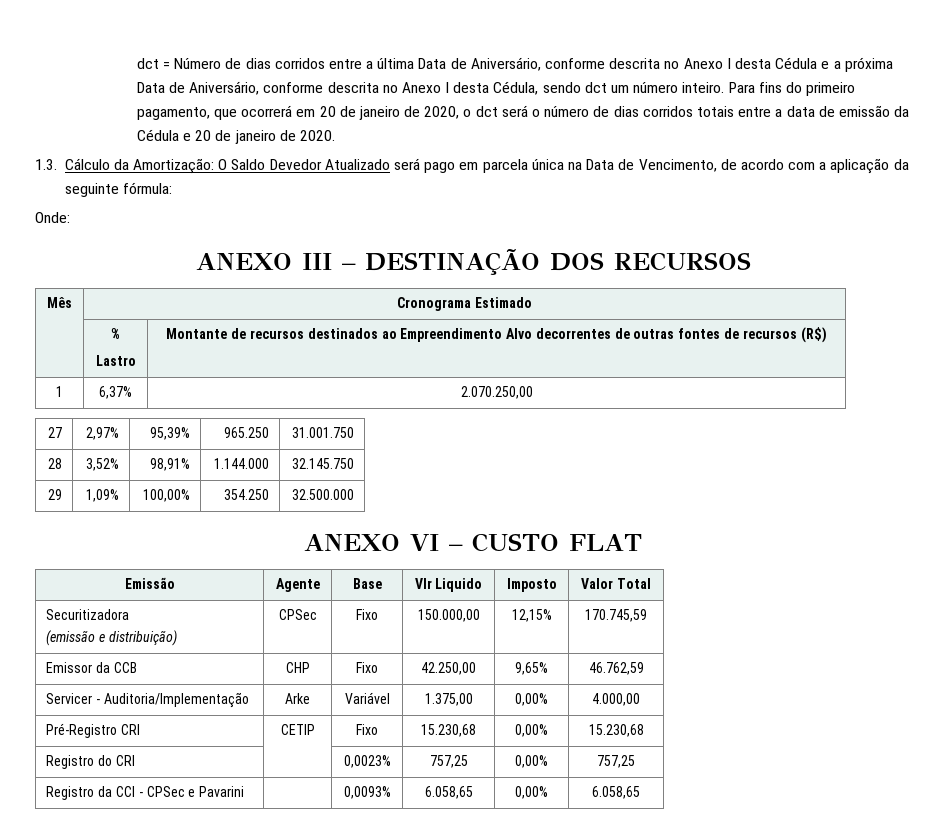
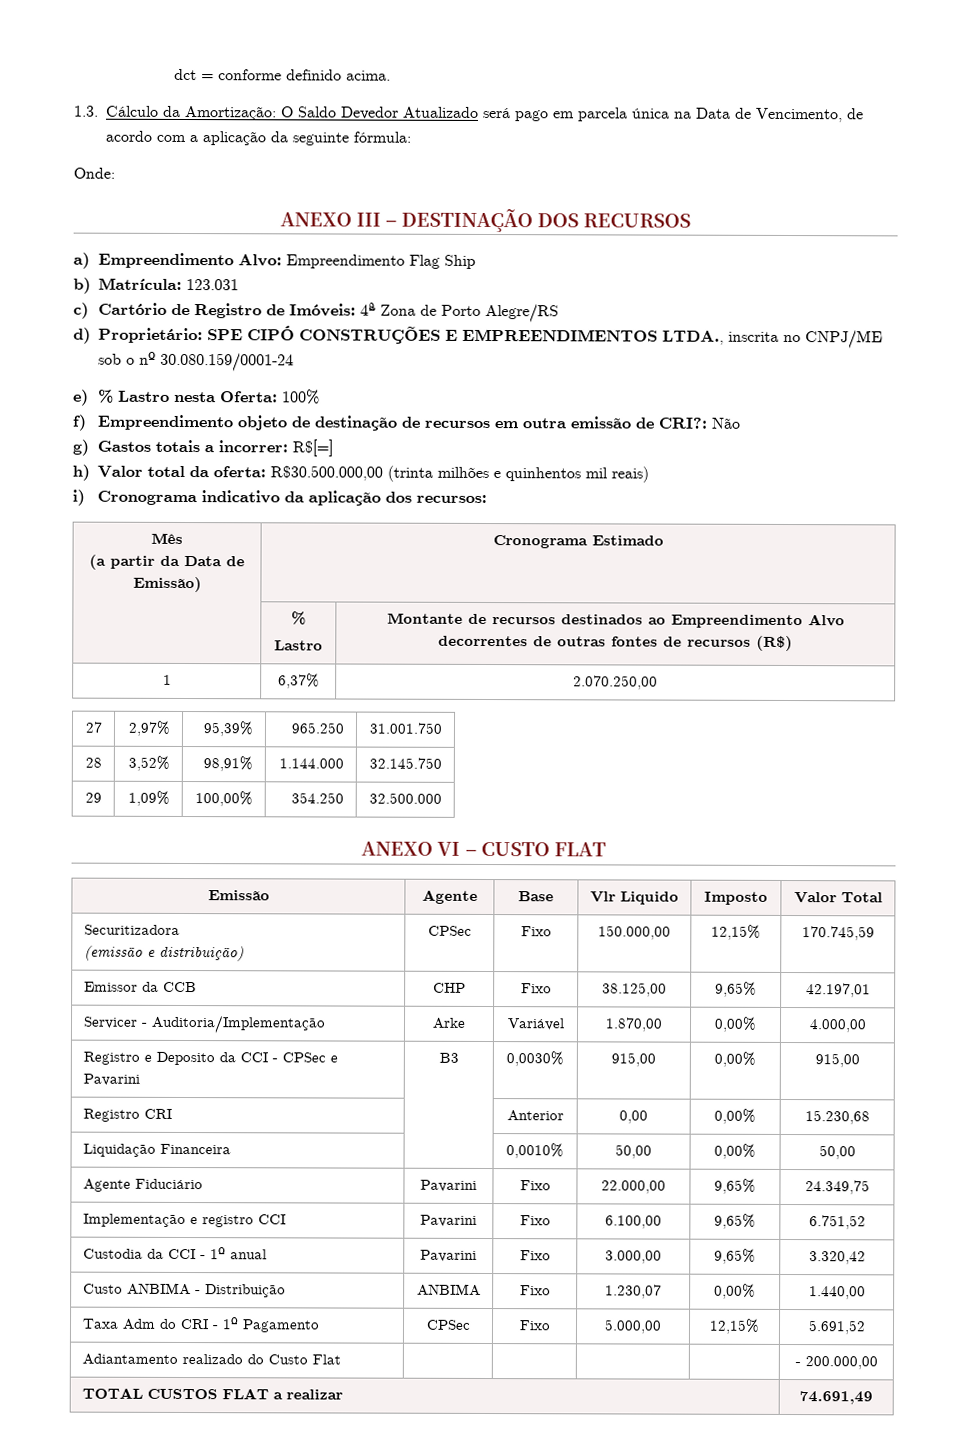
- dct = Número de dias corridos entre a última Data de Aniversário, conforme descrita no Anexo I desta Cédula e a próxima Data de Aniversário, conforme descrita no Anexo I desta Cédula, sendo dct um número inteiro. Para fins do primeiro pagamento, que ocorrerá em 20 de janeiro de 2020, o dct será o número de dias corridos totais entre a data de emissão da Cédula e 20 de janeiro de 2020.
+ dct = conforme definido acima.
- Mês | Cronograma Estimado
+ a) Empreendimento Alvo: Empreendimento Flag Ship
+ b) Matrícula: 123.031
+ c) Cartório de Registro de Imóveis: 4ª Zona de Porto Alegre/RS
+ d) Proprietário: SPE CIPÓ CONSTRUÇÕES E EMPREENDIMENTOS LTDA., inscrita no CNPJ/ME sob o nº 30.080.159/0001-24
+ e) % Lastro nesta Oferta: 100%
+ f) Empreendimento objeto de destinação de recursos em outra emissão de CRI?: Não
+ g) Gastos totais a incorrer: R$[=]
+ h) Valor total da oferta: R$30.500.000,00 (trinta milhões e quinhentos mil reais)
+ i) Cronograma indicativo da aplicação dos recursos:
+ Mês
+ (a partir da Data de Emissão) | Cronograma Estimado
- Emissor da CCB | CHP | Fixo | 42.250,00 | 9,65% | 46.762,59
+ Emissor da CCB | CHP | Fixo | 38.125,00 | 9,65% | 42.197,01
- Servicer - Auditoria/Implementação | Arke | Variável | 1.375,00 | 0,00% | 4.000,00
+ Servicer - Auditoria/Implementação | Arke | Variável | 1.870,00 | 0,00% | 4.000,00
- Pré-Registro CRI | CETIP | Fixo | 15.230,68 | 0,00% | 15.230,68
- Registro do CRI | | 0,0023% | 757,25 | 0,00% | 757,25
- Registro da CCI - CPSec e Pavarini | | 0,0093% | 6.058,65 | 0,00% | 6.058,65
+ Registro e Deposito da CCI - CPSec e Pavarini | B3 | 0,0030% | 915,00 | 0,00% | 915,00
+ Registro CRI | | Anterior | 0,00 | 0,00% | 15.230,68
+ Liquidação Financeira | | 0,0010% | 50,00 | 0,00% | 50,00
+ Agente Fiduciário | Pavarini | Fixo | 22.000,00 | 9,65% | 24.349,75
+ Implementação e registro CCI | Pavarini | Fixo | 6.100,00 | 9,65% | 6.751,52
+ Custodia da CCI - 1º anual | Pavarini | Fixo | 3.000,00 | 9,65% | 3.320,42
+ Custo ANBIMA - Distribuição | ANBIMA | Fixo | 1.230,07 | 0,00% | 1.440,00
+ Taxa Adm do CRI - 1º Pagamento | CPSec | Fixo | 5.000,00 | 12,15% | 5.691,52
+ Adiantamento realizado do Custo Flat | | | | | - 200.000,00
+ TOTAL CUSTOS FLAT a realizar | 74.691,49

